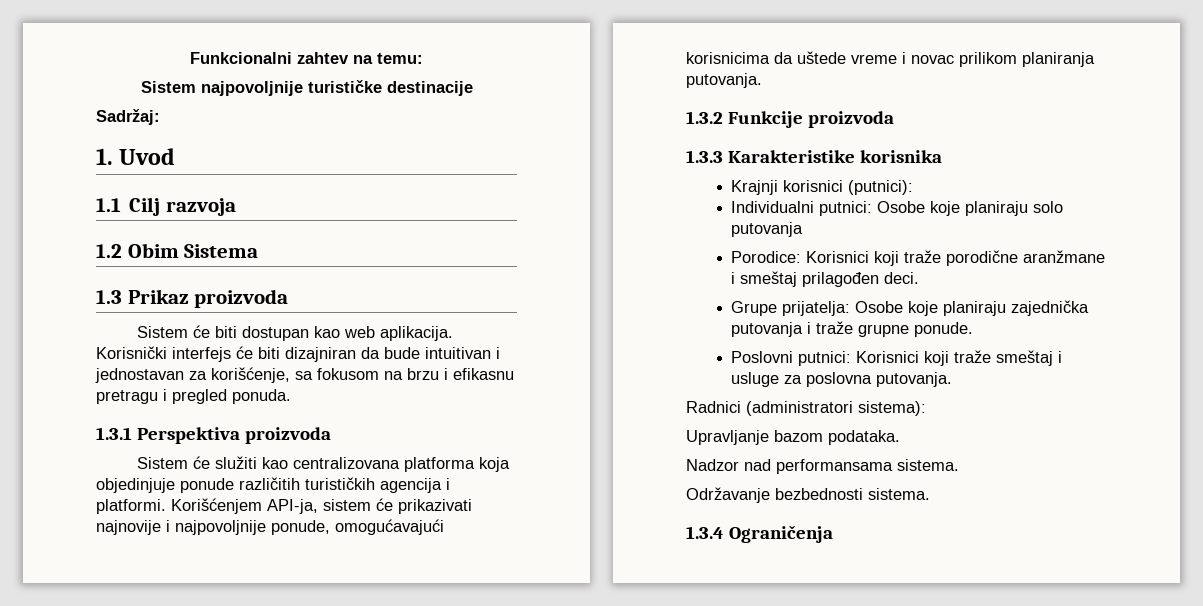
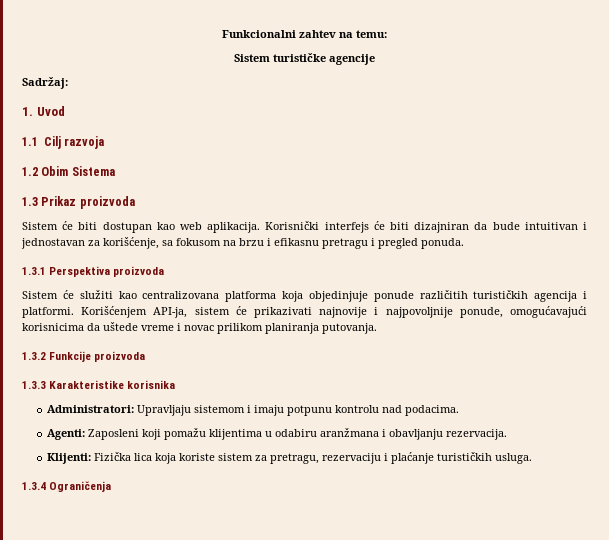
- Sistem najpovoljnije turističke destinacije
+ Sistem turističke agencije
- Krajnji korisnici (putnici):
- Individualni putnici: Osobe koje planiraju solo putovanja
- Porodice: Korisnici koji traže porodične aranžmane i smeštaj prilagođen deci.
- Grupe prijatelja: Osobe koje planiraju zajednička putovanja i traže grupne ponude.
- Poslovni putnici: Korisnici koji traže smeštaj i usluge za poslovna putovanja.
- Radnici (administratori sistema):
- Upravljanje bazom podataka.
- Nadzor nad performansama sistema.
- Održavanje bezbednosti sistema.
+ Administratori: Upravljaju sistemom i imaju potpunu kontrolu nad podacima.
+ Agenti: Zaposleni koji pomažu klijentima u odabiru aranžmana i obavljanju rezervacija.
+ Klijenti: Fizička lica koja koriste sistem za pretragu, rezervaciju i plaćanje turističkih usluga.

